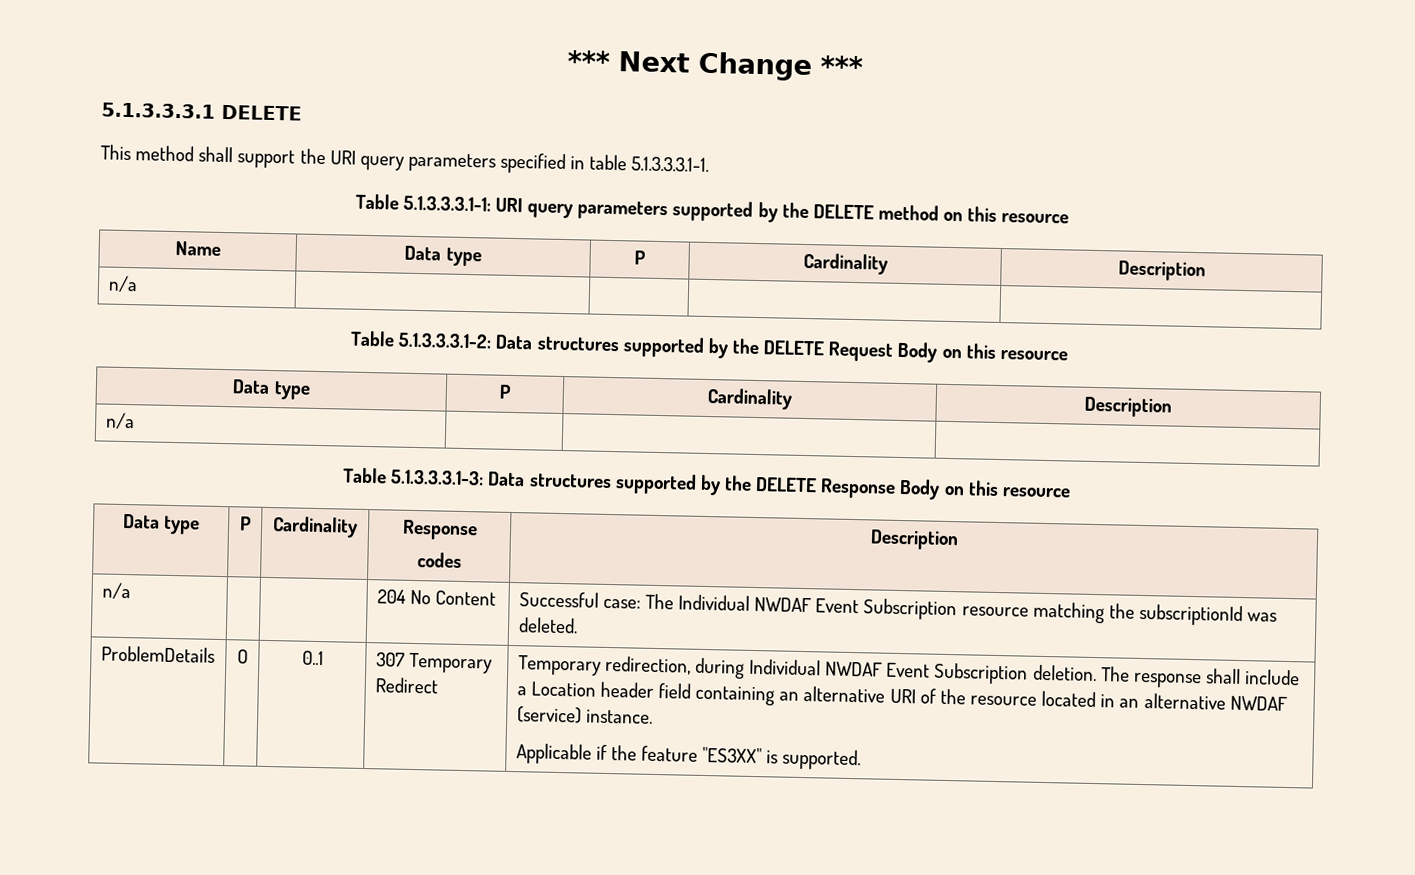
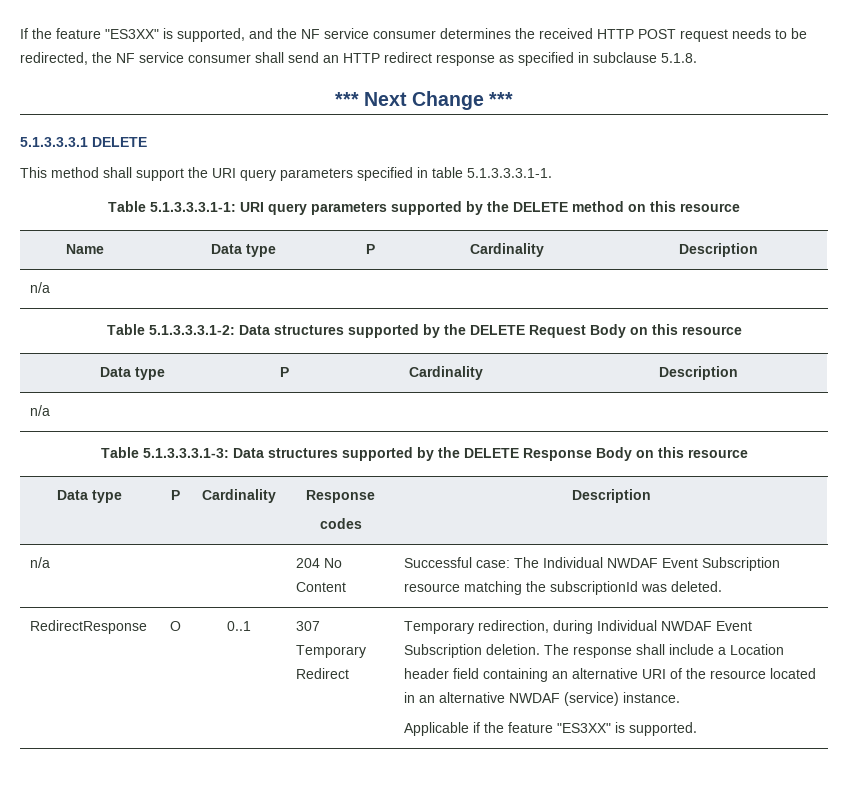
+ If the feature "ES3XX" is supported, and the NF service consumer determines the received HTTP POST request needs to be redirected, the NF service consumer shall send an HTTP redirect response as specified in subclause 5.1.8.
- ProblemDetails
+ RedirectResponse

